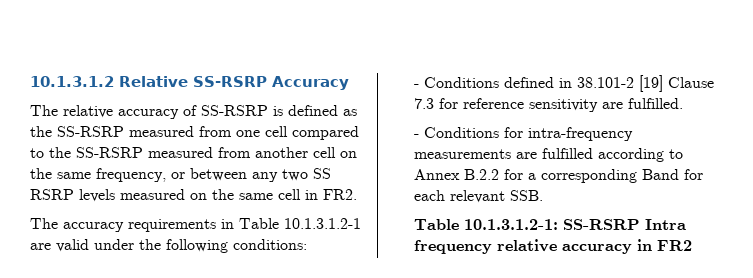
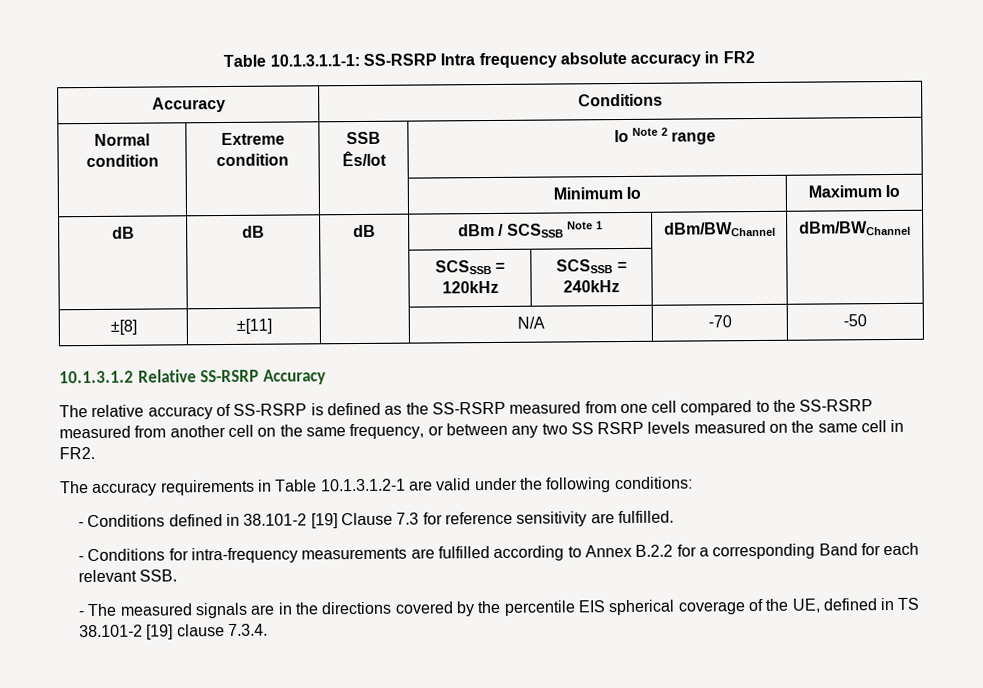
+ Table 10.1.3.1.1-1: SS-RSRP Intra frequency absolute accuracy in FR2
+ Accuracy | Conditions
+ Normal condition | Extreme condition | SSB Ês/Iot | Io Note 2 range
+ | | | Minimum Io | Maximum Io
+ dB | dB | dB | dBm / SCSSSB Note 1 | dBm/BWChannel | dBm/BWChannel
+ | | | SCSSSB = 120kHz | SCSSSB = 240kHz | |
+ ±[8] | ±[11] | | N/A | -70 | -50
- Table 10.1.3.1.2-1: SS-RSRP Intra frequency relative accuracy in FR2
+ - The measured signals are in the directions covered by the percentile EIS spherical coverage of the UE, defined in TS 38.101-2 [19] clause 7.3.4.

